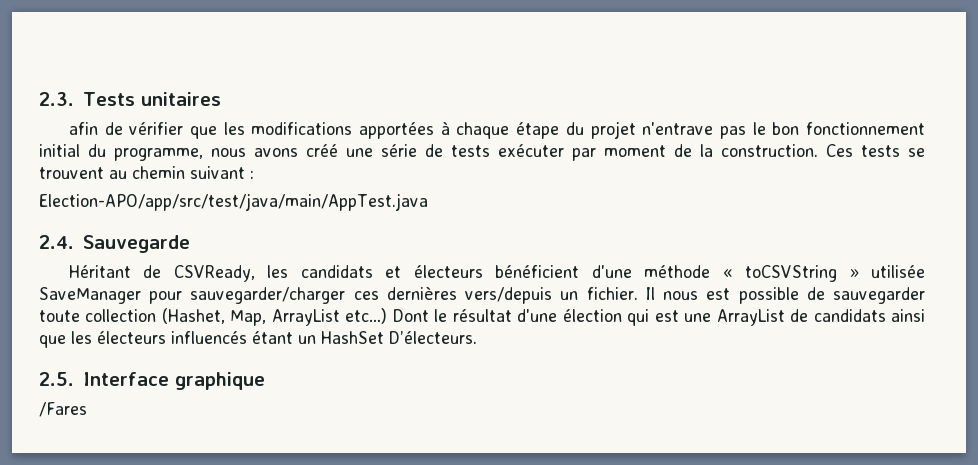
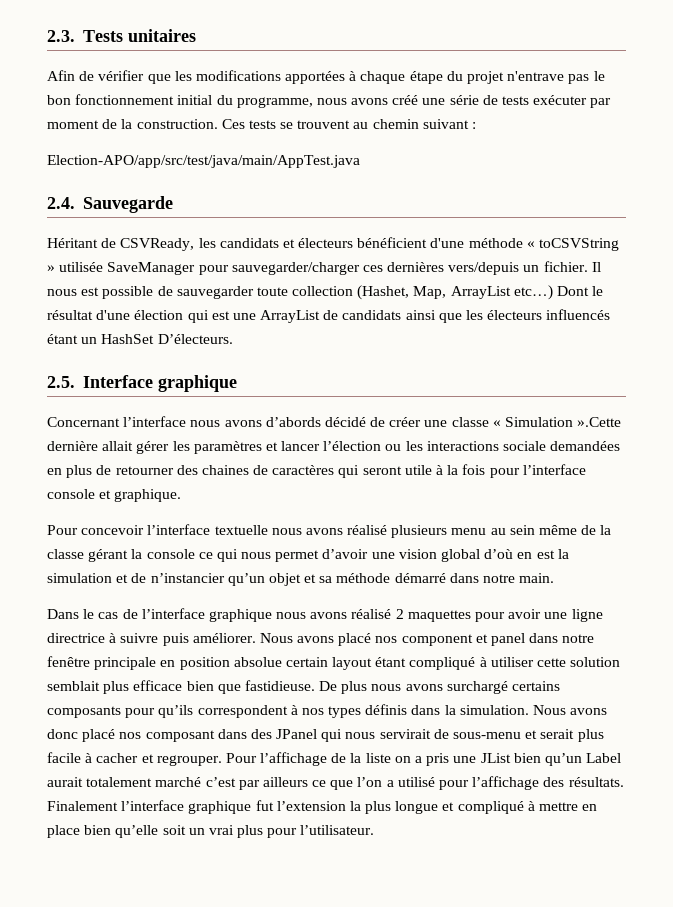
- afin de vérifier que les modifications apportées à chaque étape du projet n'entrave pas le bon fonctionnement initial du programme, nous avons créé une série de tests exécuter par moment de la construction.
+ Afin de vérifier que les modifications apportées à chaque étape du projet n'entrave pas le bon fonctionnement initial du programme, nous avons créé une série de tests exécuter par moment de la construction.
- /Fares
+ Concernant l’interface nous avons d’abords décidé de créer une classe « Simulation ».Cette dernière allait gérer les paramètres et lancer l’élection ou les interactions sociale demandées en plus de retourner des chaines de caractères qui seront utile à la fois pour l’interface console et graphique.
+ Pour concevoir l’interface textuelle nous avons réalisé plusieurs menu au sein même de la classe gérant la console ce qui nous permet d’avoir une vision global d’où en est la simulation et de n’instancier qu’un objet et sa méthode démarré dans notre main.
+ Dans le cas de l’interface graphique nous avons réalisé 2 maquettes pour avoir une ligne directrice à suivre puis améliorer. Nous avons placé nos component et panel dans notre fenêtre principale en position absolue certain layout étant compliqué à utiliser cette solution semblait plus efficace bien que fastidieuse. De plus nous avons surchargé certains composants pour qu’ils correspondent à nos types définis dans la simulation. Nous avons donc placé nos composant dans des JPanel qui nous servirait de sous-menu et serait plus facile à cacher et regrouper. Pour l’affichage de la liste on a pris une JList bien qu’un Label aurait totalement marché c’est par ailleurs ce que l’on a utilisé pour l’affichage des résultats. Finalement l’interface graphique fut l’extension la plus longue et compliqué à mettre en place bien qu’elle soit un vrai plus pour l’utilisateur.

